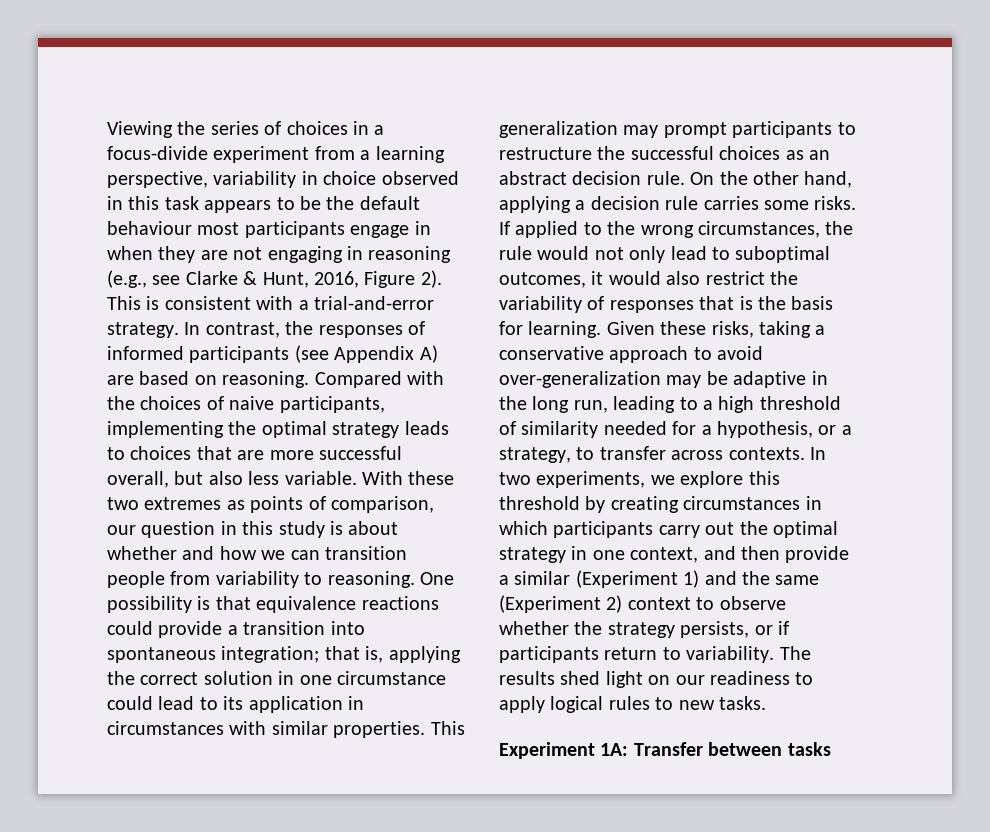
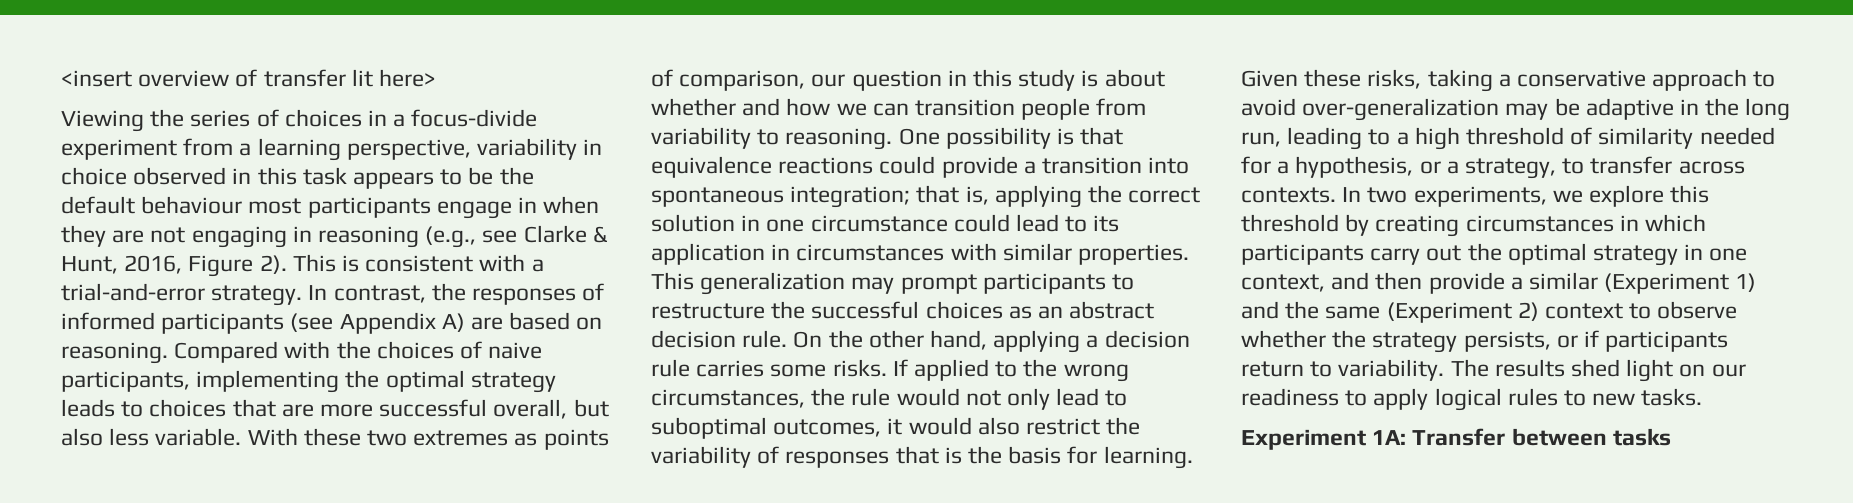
+ <insert overview of transfer lit here>

